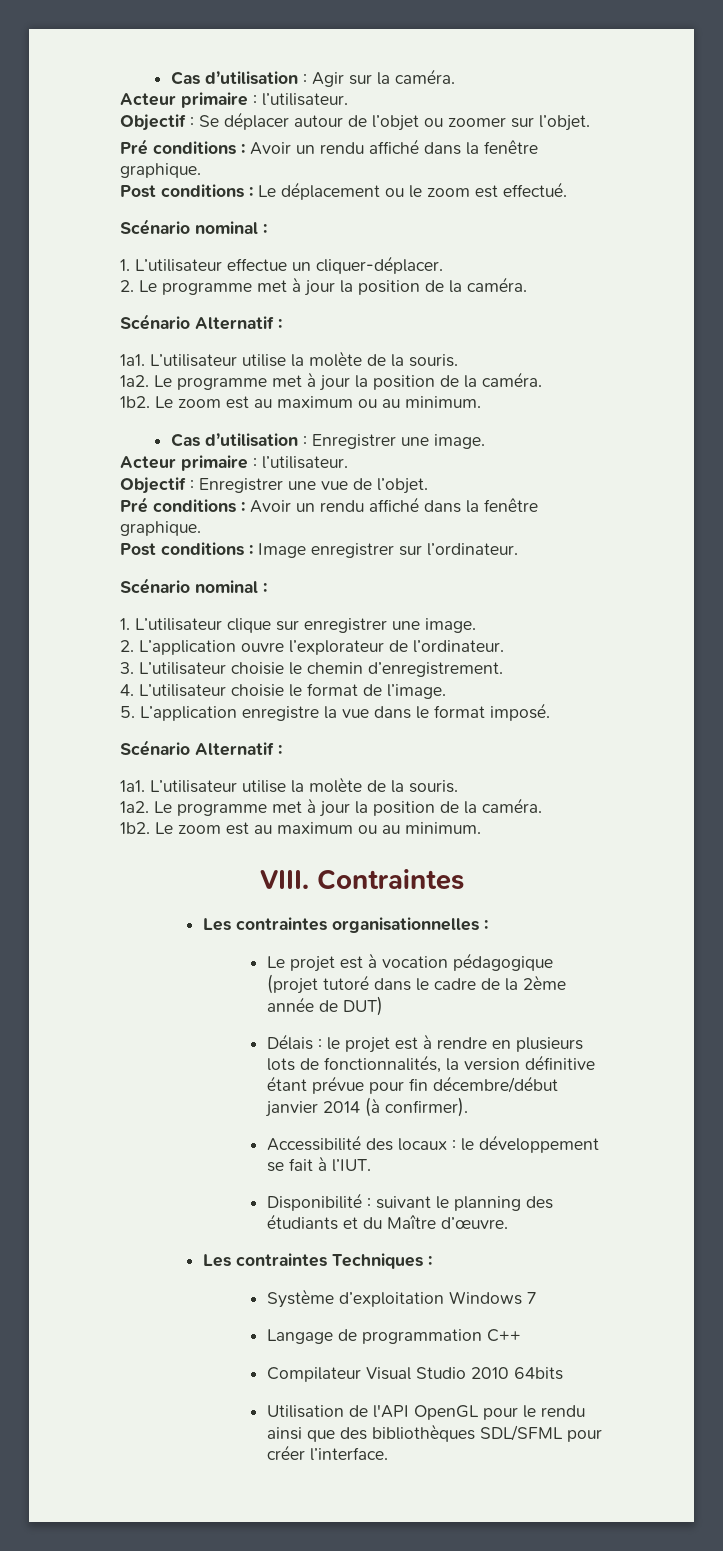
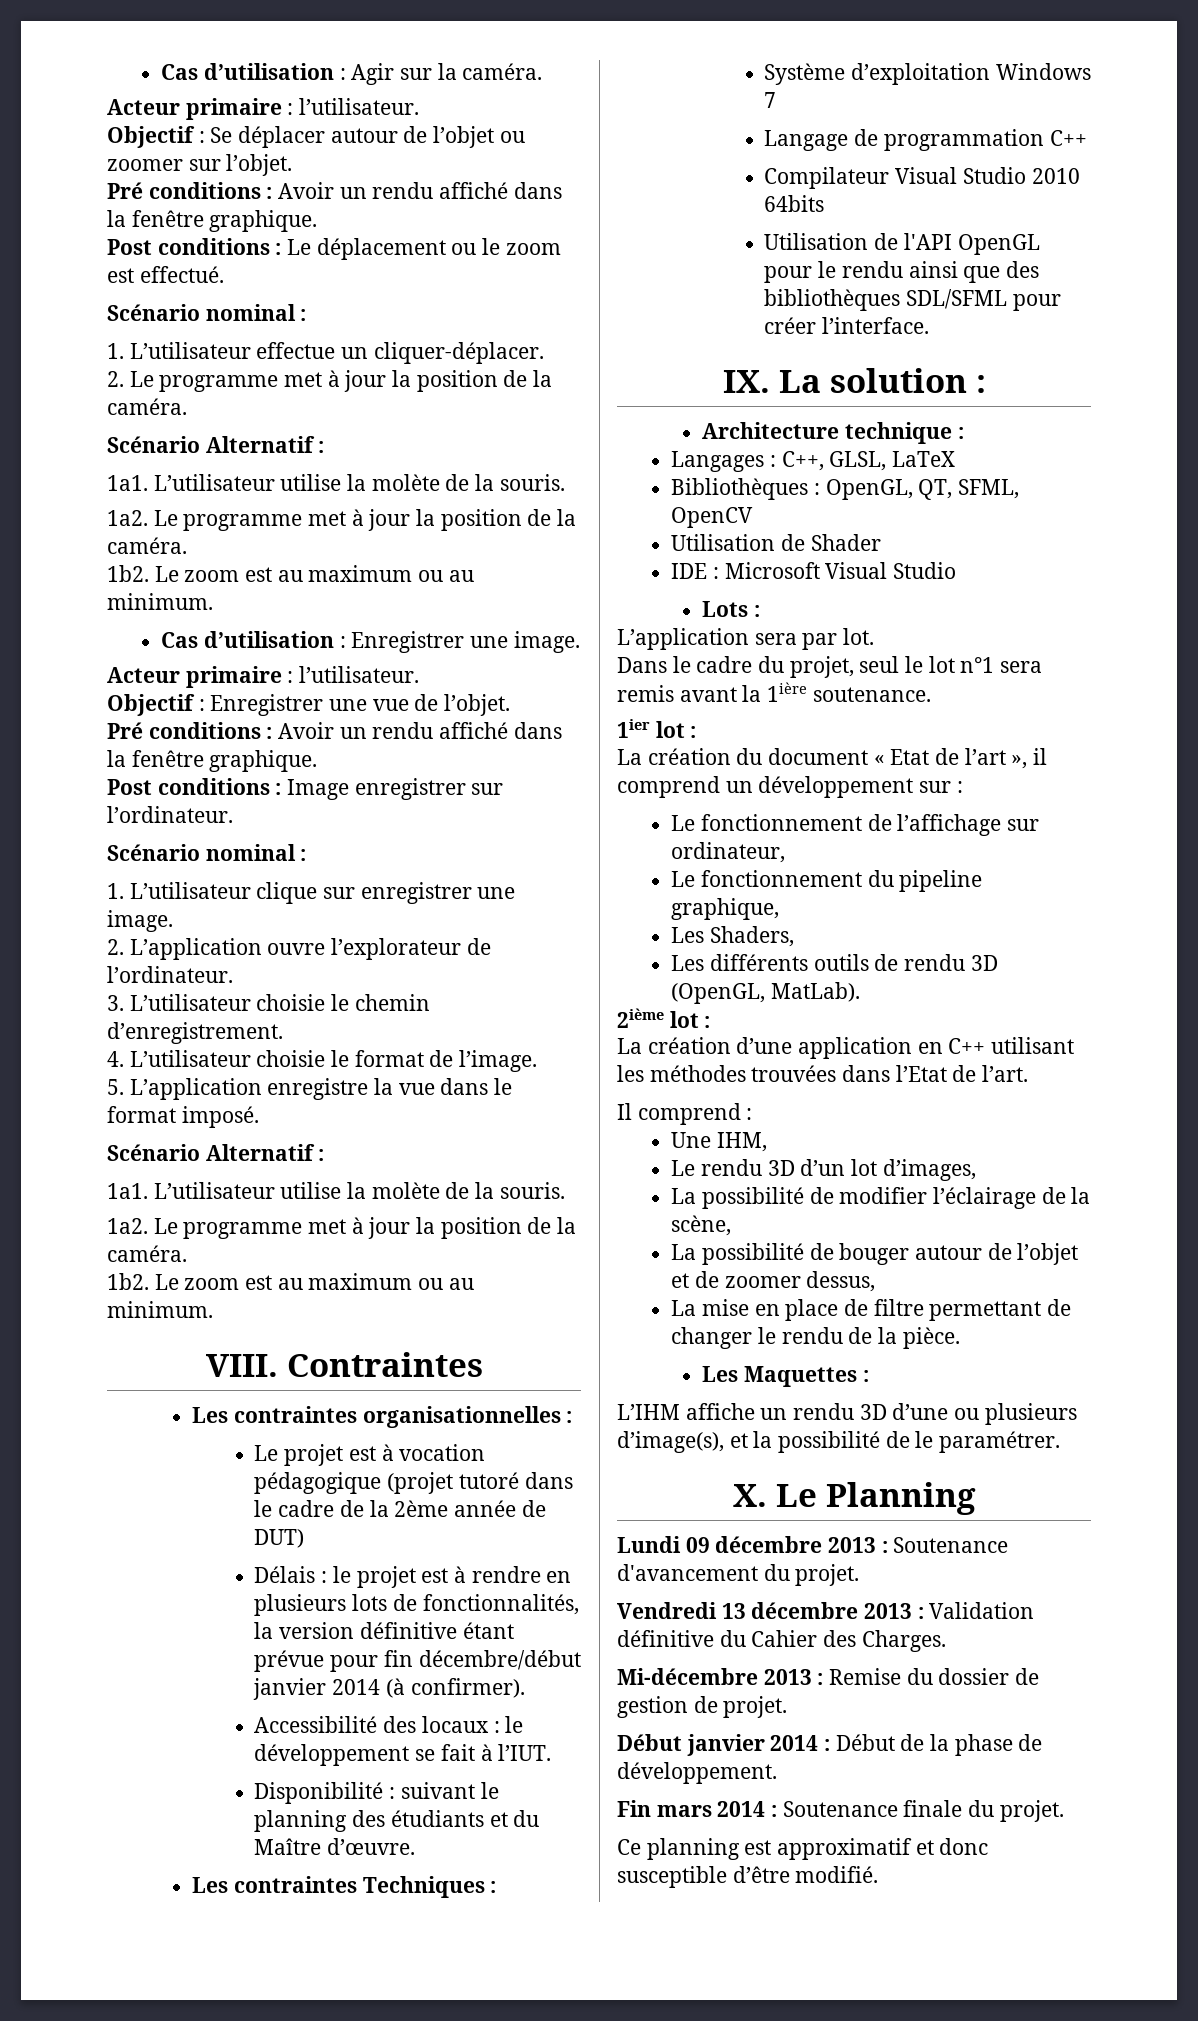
+ IX. La solution :
+ Architecture technique :
+ Langages : C++, GLSL, LaTeX
+ Bibliothèques : OpenGL, QT, SFML, OpenCV
+ Utilisation de Shader
+ IDE : Microsoft Visual Studio
+ Lots :
+ L’application sera par lot.
+ Dans le cadre du projet, seul le lot n°1 sera remis avant la 1ière soutenance.
+ 1ier lot :
+ La création du document « Etat de l’art », il comprend un développement sur :
+ Le fonctionnement de l’affichage sur ordinateur,
+ Le fonctionnement du pipeline graphique,
+ Les Shaders,
+ Les différents outils de rendu 3D (OpenGL, MatLab).
+ 2ième lot :
+ La création d’une application en C++ utilisant les méthodes trouvées dans l’Etat de l’art.
+ Il comprend :
+ Une IHM,
+ Le rendu 3D d’un lot d’images,
+ La possibilité de modifier l’éclairage de la scène,
+ La possibilité de bouger autour de l’objet et de zoomer dessus,
+ La mise en place de filtre permettant de changer le rendu de la pièce.
+ Les Maquettes :
+ L’IHM affiche un rendu 3D d’une ou plusieurs d’image(s), et la possibilité de le paramétrer.
+ X. Le Planning
+ Lundi 09 décembre 2013 : Soutenance d'avancement du projet.
+ Vendredi 13 décembre 2013 : Validation définitive du Cahier des Charges.
+ Mi-décembre 2013 : Remise du dossier de gestion de projet.
+ Début janvier 2014 : Début de la phase de développement.
+ Fin mars 2014 : Soutenance finale du projet.
+ Ce planning est approximatif et donc susceptible d’être modifié.

